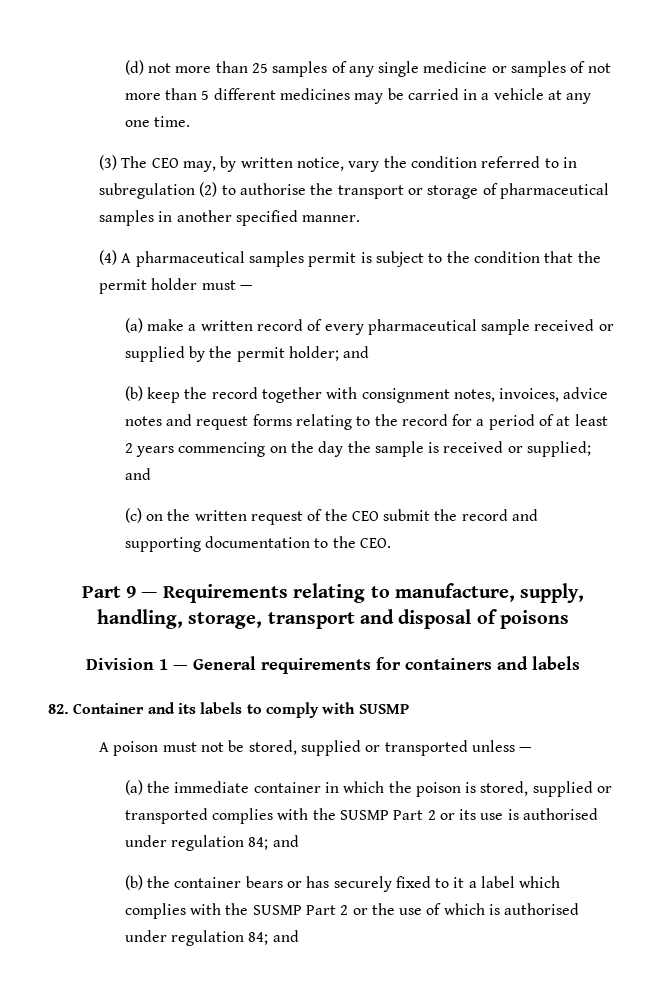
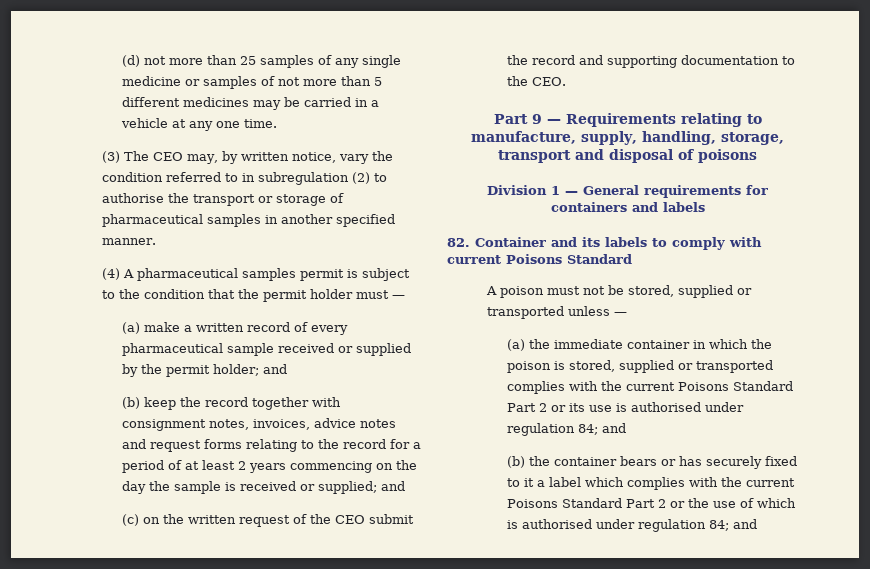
- 82. Container and its labels to comply with SUSMP
+ 82. Container and its labels to comply with current Poisons Standard
- (a) the immediate container in which the poison is stored, supplied or transported complies with the SUSMP Part 2 or its use is authorised under regulation 84; and
+ (a) the immediate container in which the poison is stored, supplied or transported complies with the current Poisons Standard Part 2 or its use is authorised under regulation 84; and
- (b) the container bears or has securely fixed to it a label which complies with the SUSMP Part 2 or the use of which is authorised under regulation 84; and
+ (b) the container bears or has securely fixed to it a label which complies with the current Poisons Standard Part 2 or the use of which is authorised under regulation 84; and

